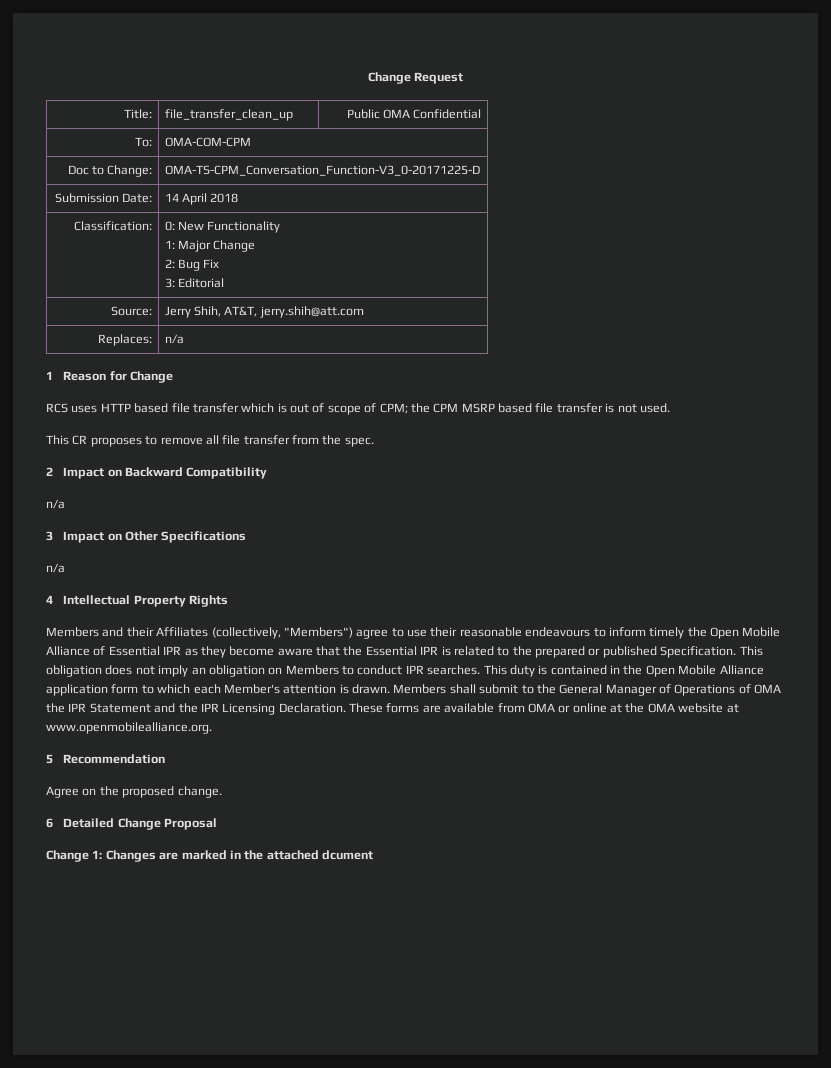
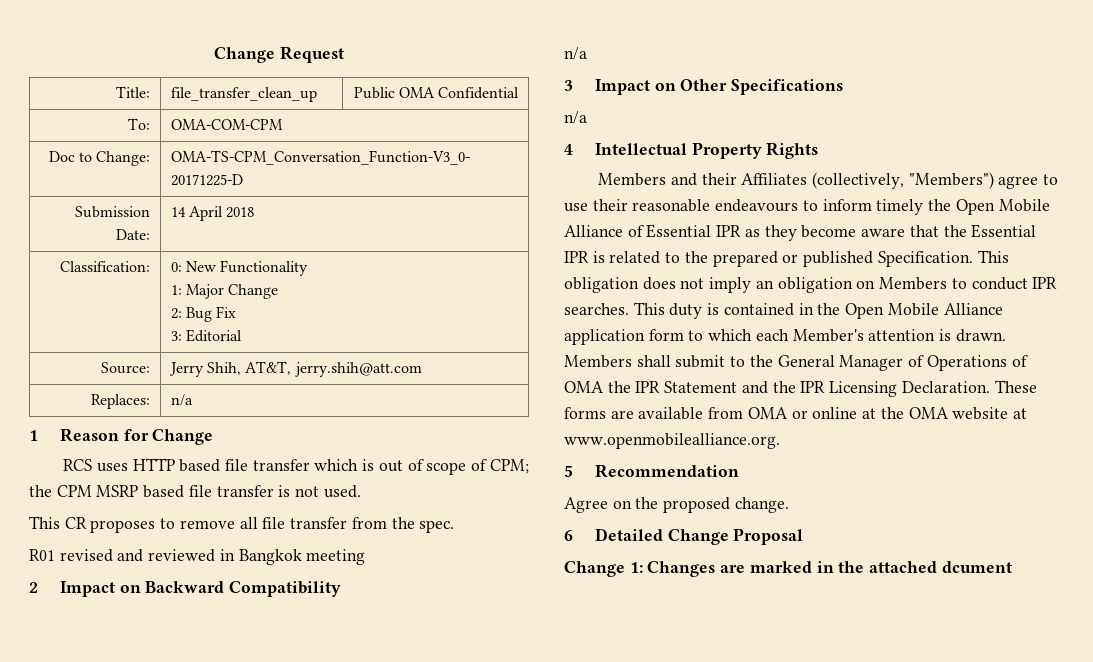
+ R01 revised and reviewed in Bangkok meeting

